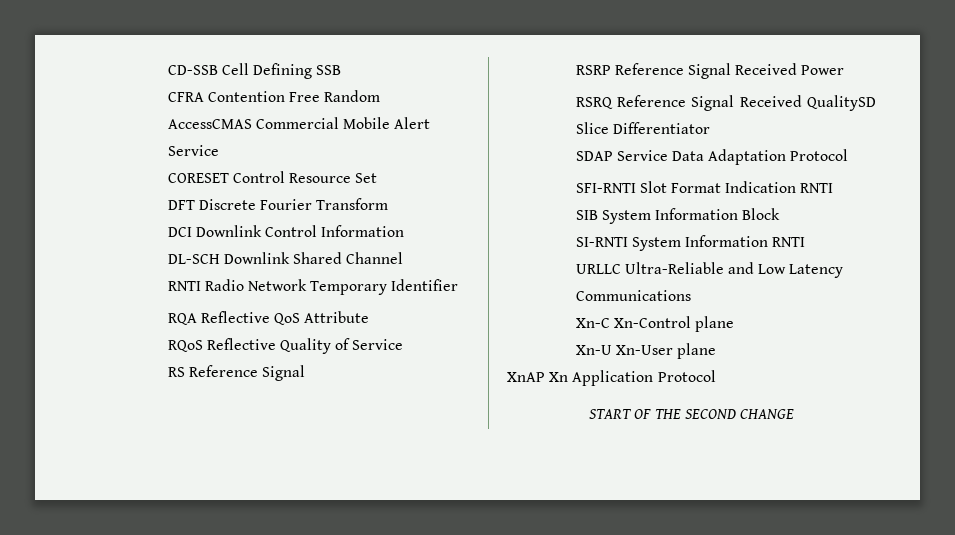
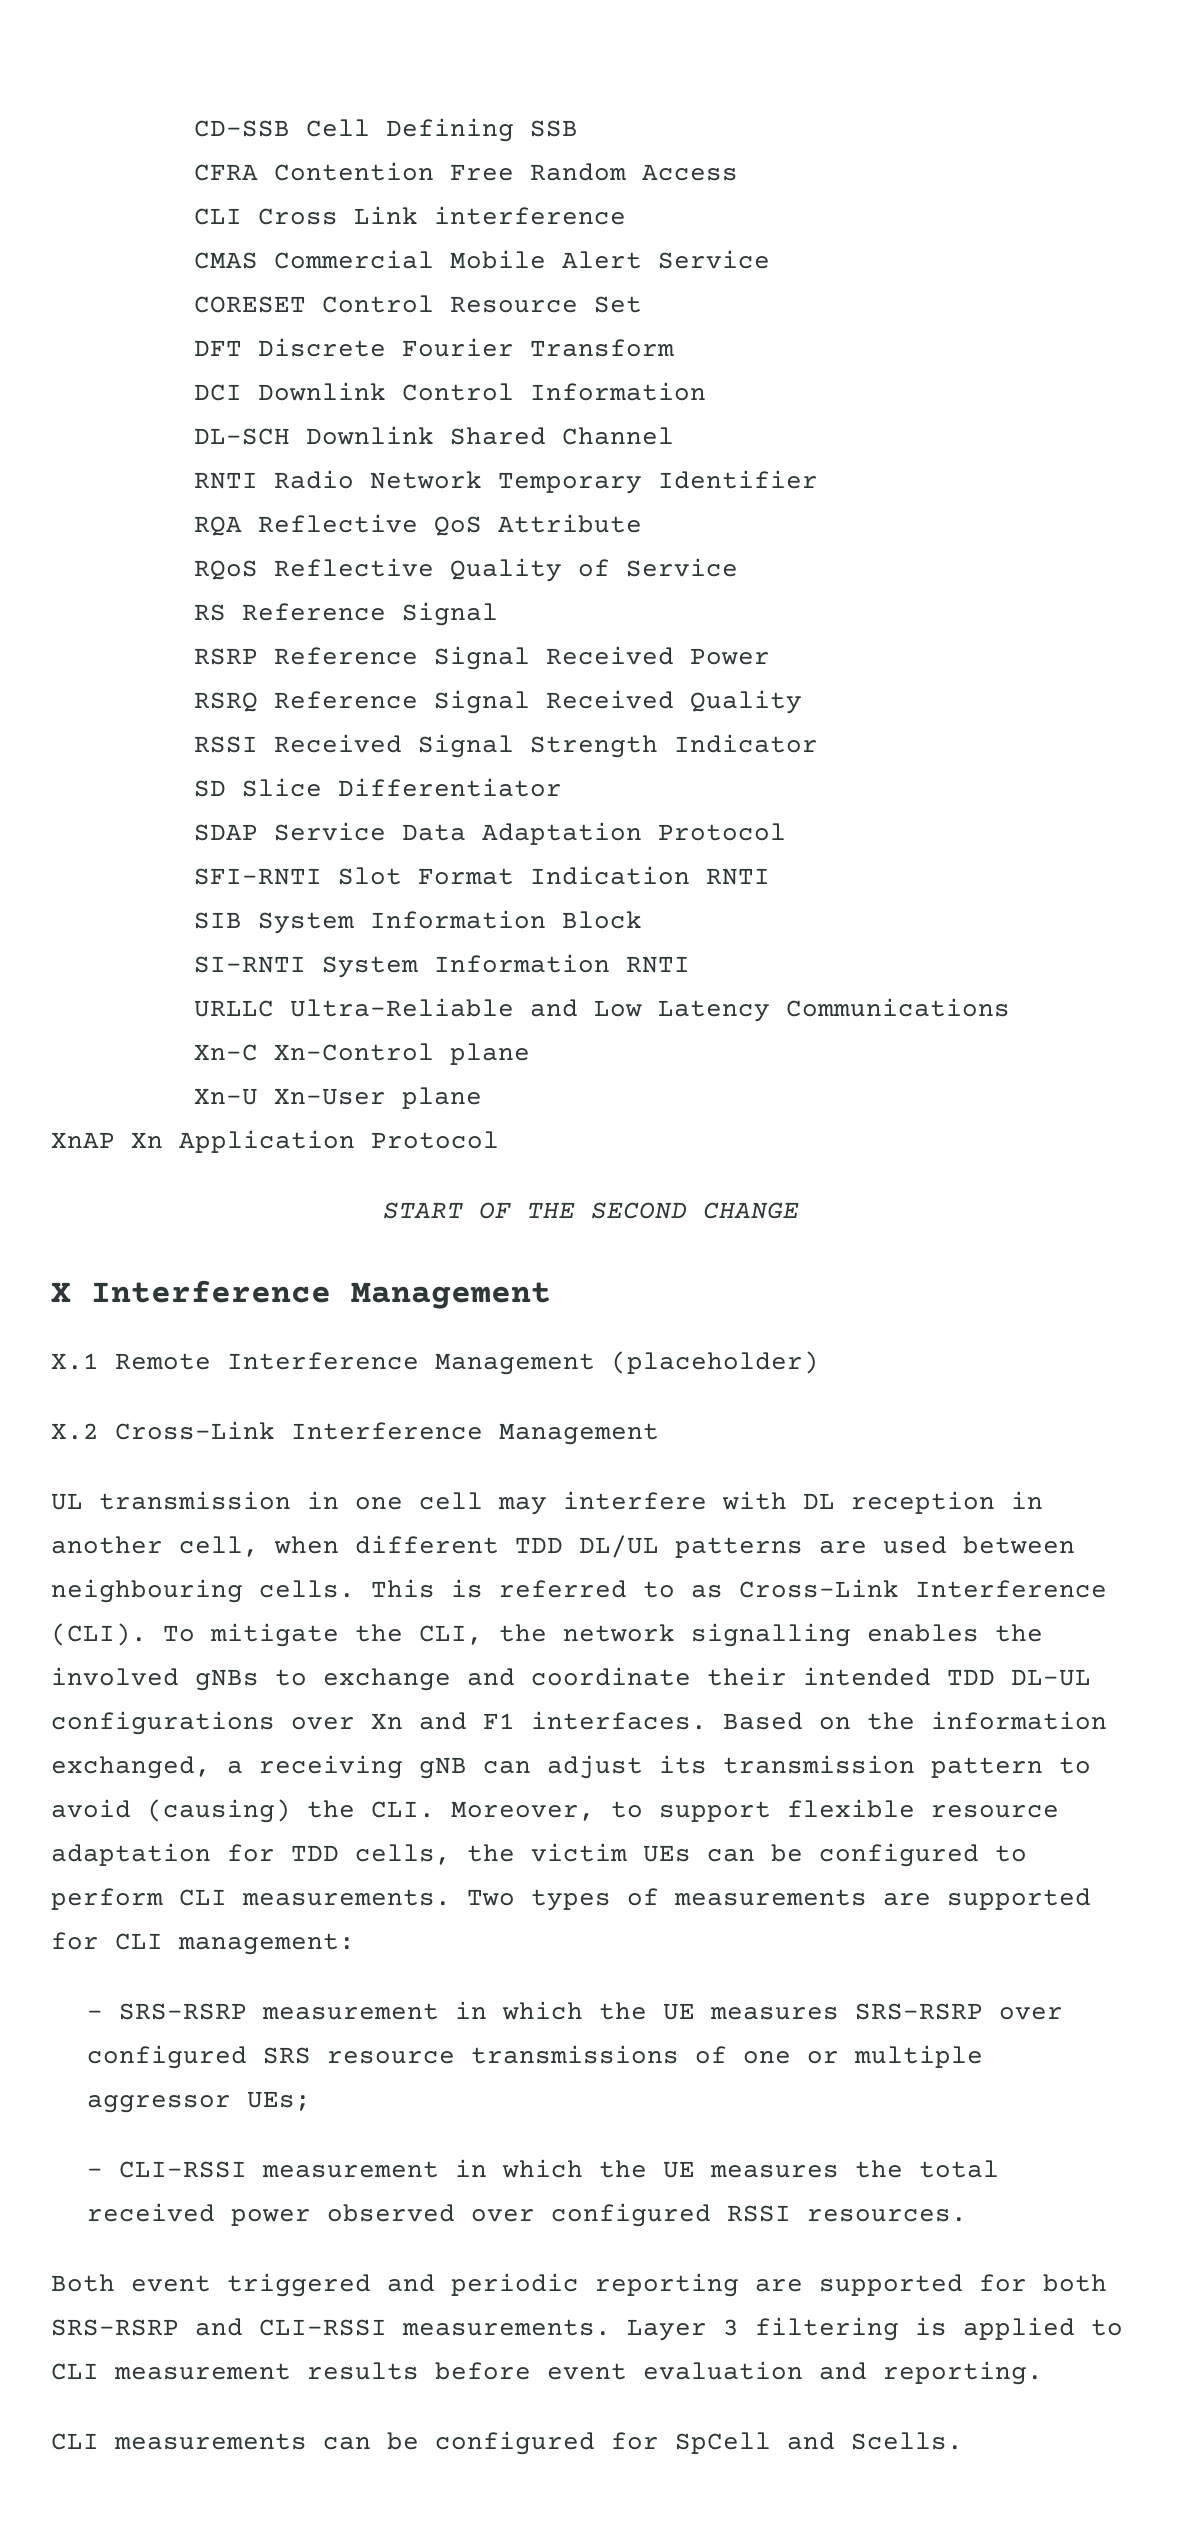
- CFRA Contention Free Random AccessCMAS Commercial Mobile Alert Service
+ CFRA Contention Free Random Access
+ CLI Cross Link interference
+ CMAS Commercial Mobile Alert Service
- RSRQ Reference Signal Received QualitySD Slice Differentiator
+ RSRQ Reference Signal Received Quality
+ RSSI Received Signal Strength Indicator
+ SD Slice Differentiator
+ X Interference Management
+ X.1 Remote Interference Management (placeholder)
+ X.2 Cross-Link Interference Management
+ UL transmission in one cell may interfere with DL reception in another cell, when different TDD DL/UL patterns are used between neighbouring cells. This is referred to as Cross-Link Interference (CLI). To mitigate the CLI, the network signalling enables the involved gNBs to exchange and coordinate their intended TDD DL-UL configurations over Xn and F1 interfaces. Based on the information exchanged, a receiving gNB can adjust its transmission pattern to avoid (causing) the CLI. Moreover, to support flexible resource adaptation for TDD cells, the victim UEs can be configured to perform CLI measurements. Two types of measurements are supported for CLI management:
+ - SRS-RSRP measurement in which the UE measures SRS-RSRP over configured SRS resource transmissions of one or multiple aggressor UEs;
+ - CLI-RSSI measurement in which the UE measures the total received power observed over configured RSSI resources.
+ Both event triggered and periodic reporting are supported for both SRS-RSRP and CLI-RSSI measurements. Layer 3 filtering is applied to CLI measurement results before event evaluation and reporting.
+ CLI measurements can be configured for SpCell and Scells.

